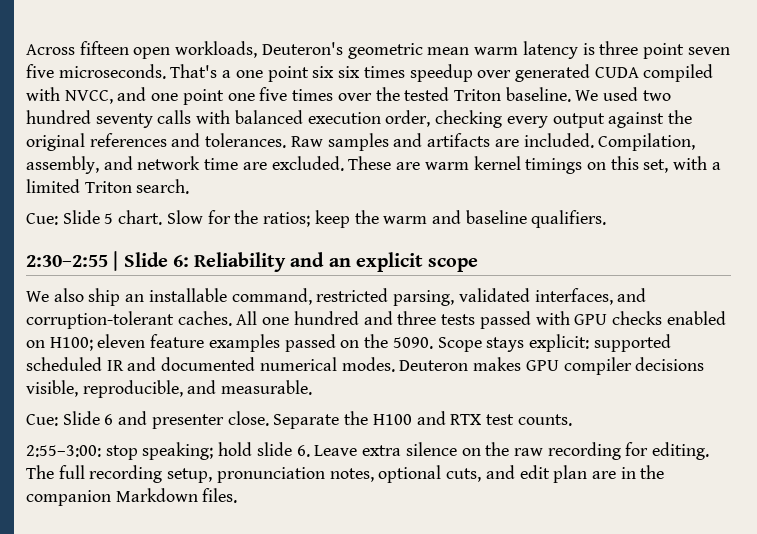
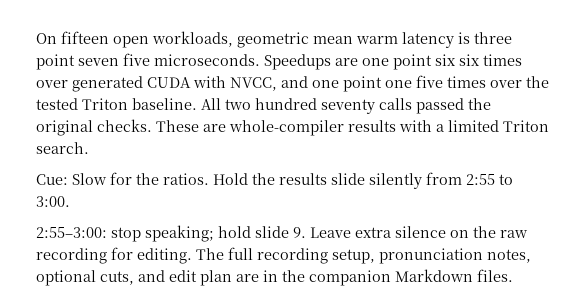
- Across fifteen open workloads, Deuteron's geometric mean warm latency is three point seven five microseconds.
+ On fifteen open workloads, geometric mean warm latency is three point seven five microseconds.
- That's a one point six six times speedup over generated CUDA compiled with NVCC, and one point one five times over the tested Triton baseline.
+ Speedups are one point six six times over generated CUDA with NVCC, and one point one five times over the tested Triton baseline.
- We used two hundred seventy calls with balanced execution order, checking every output against the original references and tolerances. Raw samples and artifacts are included. Compilation, assembly, and network time are excluded. These are warm kernel timings on this set, with a limited Triton search.
+ All two hundred seventy calls passed the original checks. These are whole-compiler results with a limited Triton search.
- Cue: Slide 5 chart. Slow for the ratios; keep the warm and baseline qualifiers.
- 2:30–2:55 | Slide 6: Reliability and an explicit scope
- We also ship an installable command, restricted parsing, validated interfaces, and corruption-tolerant caches. All one hundred and three tests passed with GPU checks enabled on H100; eleven feature examples passed on the 5090. Scope stays explicit: supported scheduled IR and documented numerical modes. Deuteron makes GPU compiler decisions visible, reproducible, and measurable.
- Cue: Slide 6 and presenter close. Separate the H100 and RTX test counts.
+ Cue: Slow for the ratios. Hold the results slide silently from 2:55 to 3:00.
- 2:55–3:00: stop speaking; hold slide 6. Leave extra silence on the raw recording for editing.
+ 2:55–3:00: stop speaking; hold slide 9. Leave extra silence on the raw recording for editing.

